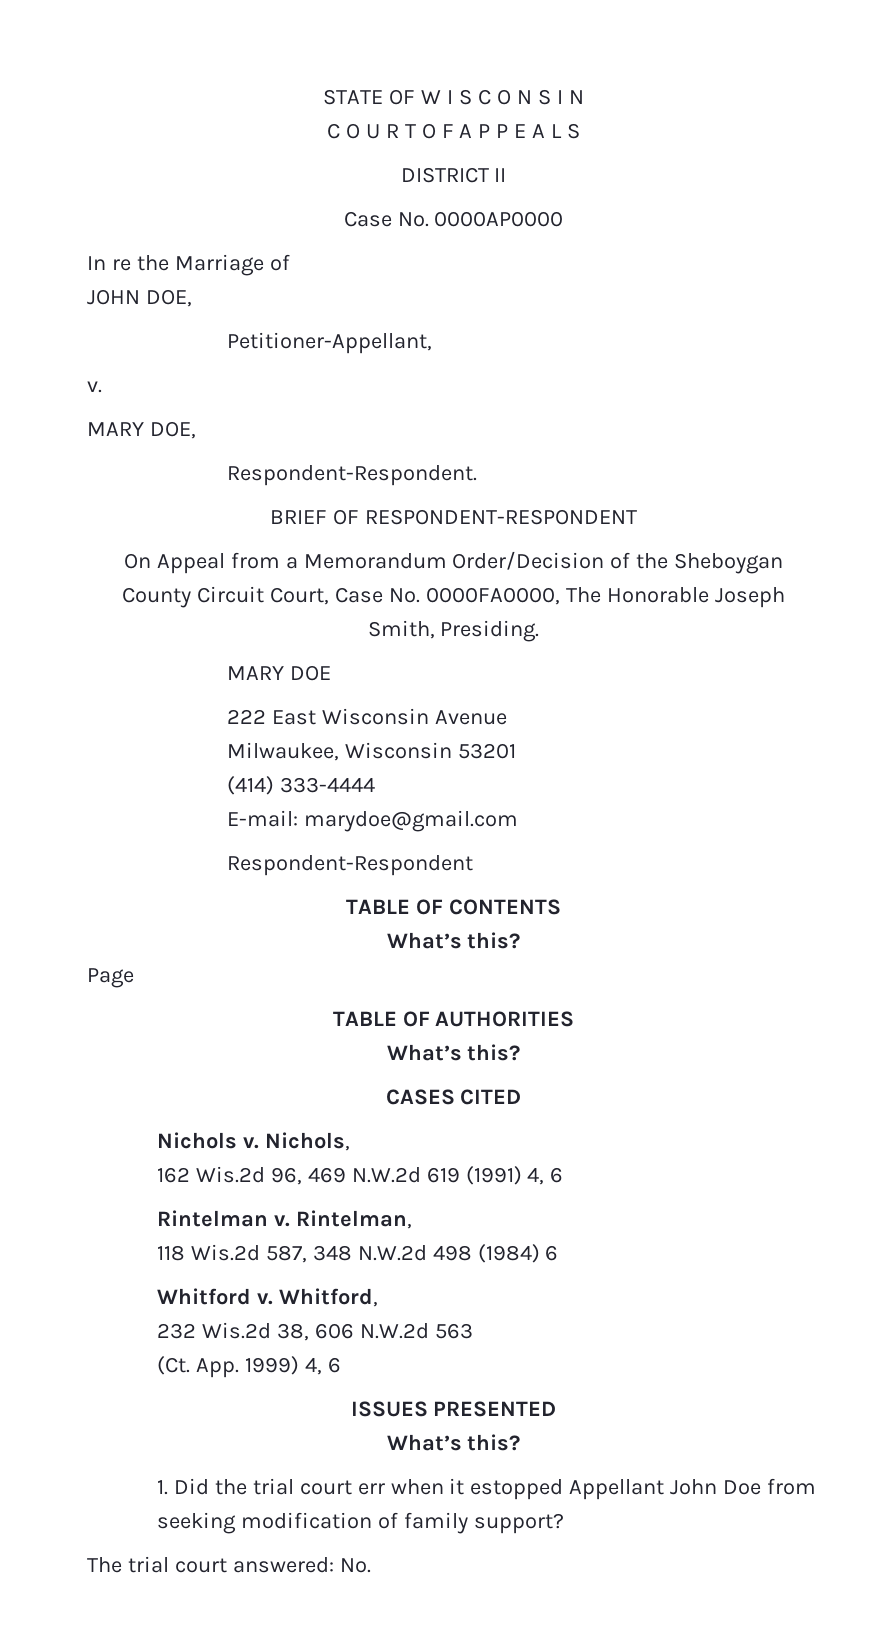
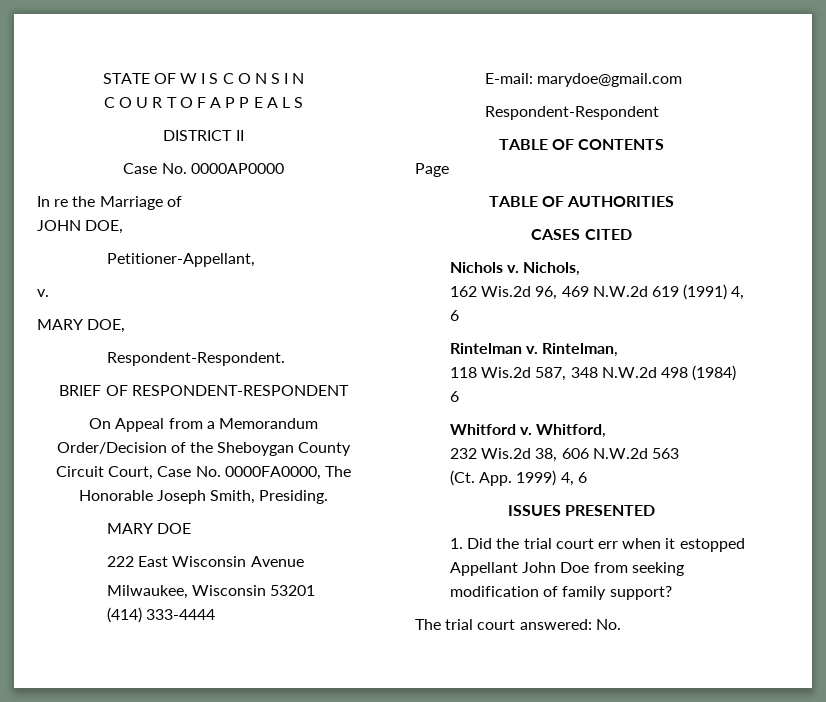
  TABLE OF CONTENTS
- What’s this?
  TABLE OF AUTHORITIES
- What’s this?
  ISSUES PRESENTED
- What’s this?

